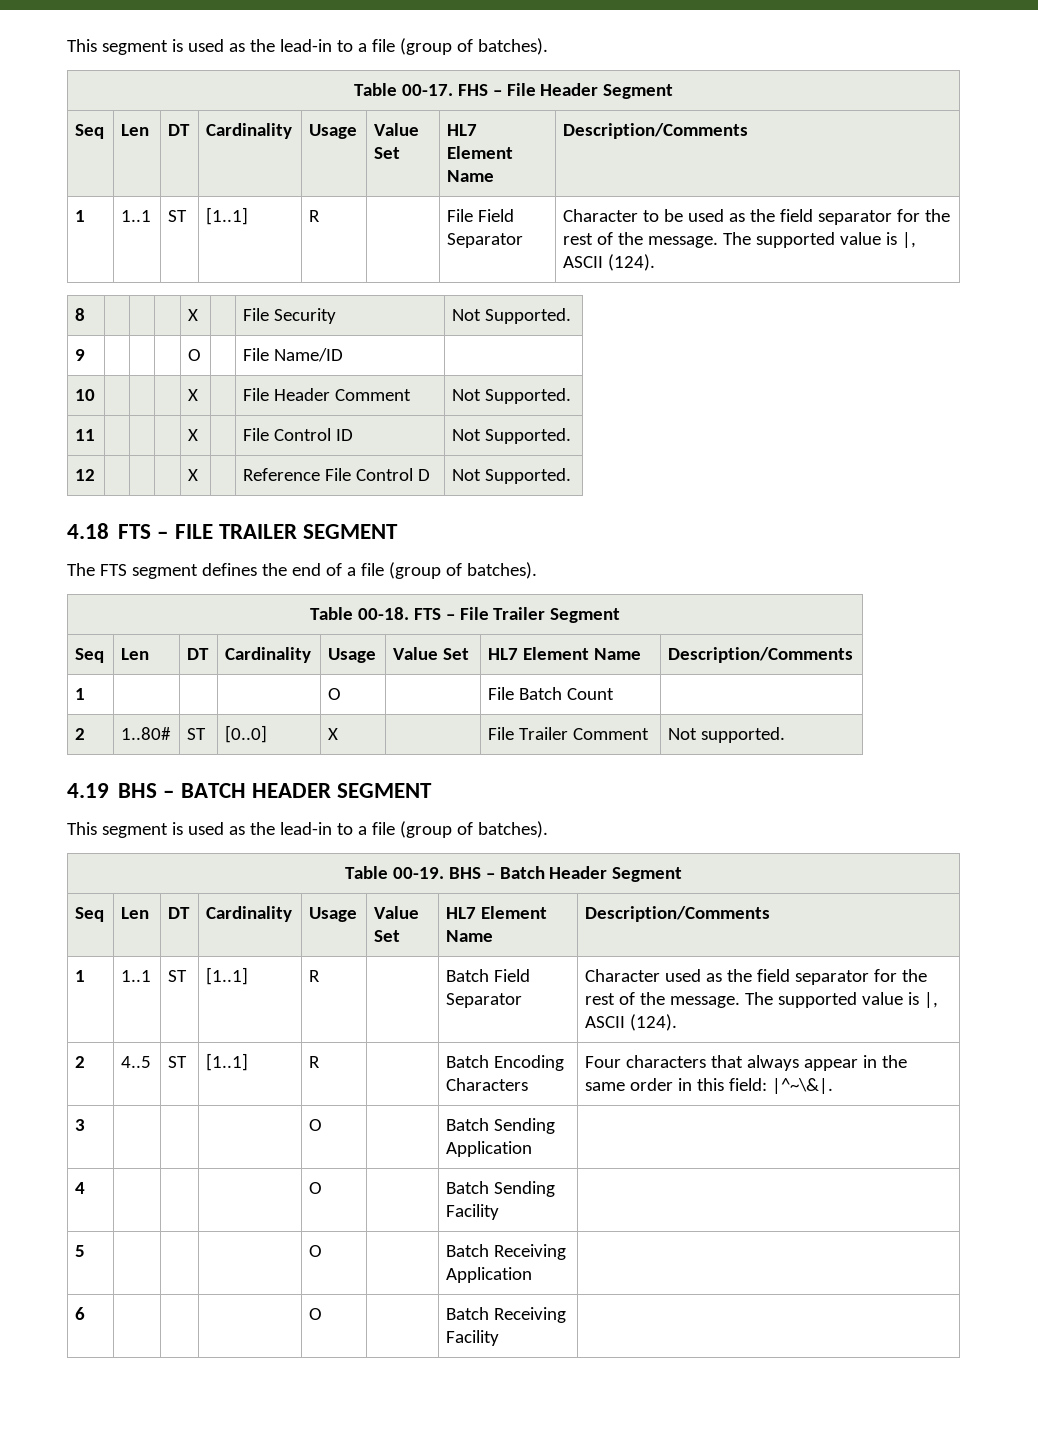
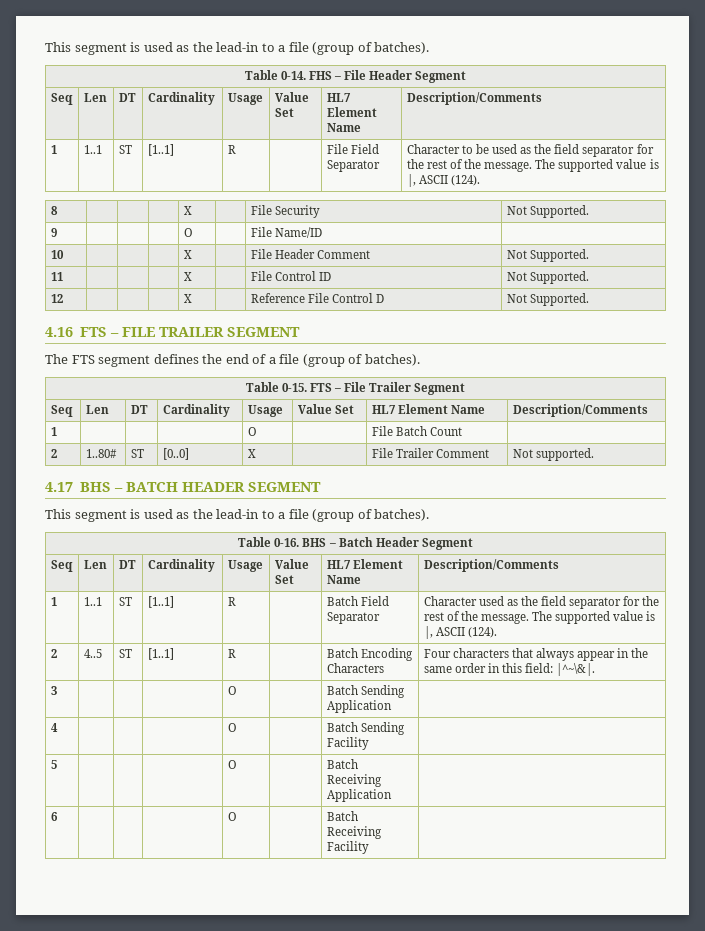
- Table 00-17. FHS – File Header Segment
+ Table 0-14. FHS – File Header Segment
- 4.18 FTS – FILE TRAILER SEGMENT
+ 4.16 FTS – FILE TRAILER SEGMENT
- Table 00-18. FTS – File Trailer Segment
+ Table 0-15. FTS – File Trailer Segment
- 4.19 BHS – BATCH HEADER SEGMENT
+ 4.17 BHS – BATCH HEADER SEGMENT
- Table 00-19. BHS – Batch Header Segment
+ Table 0-16. BHS – Batch Header Segment

